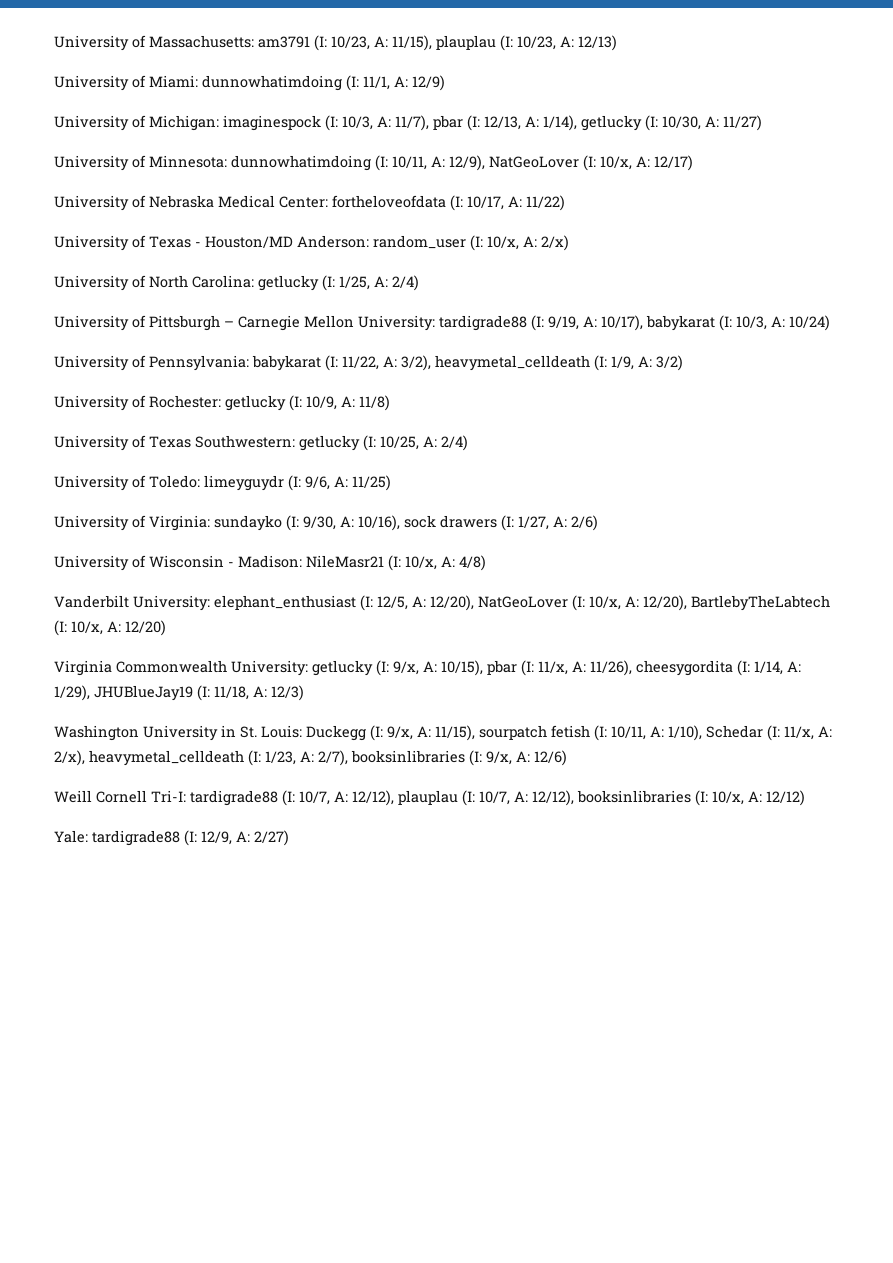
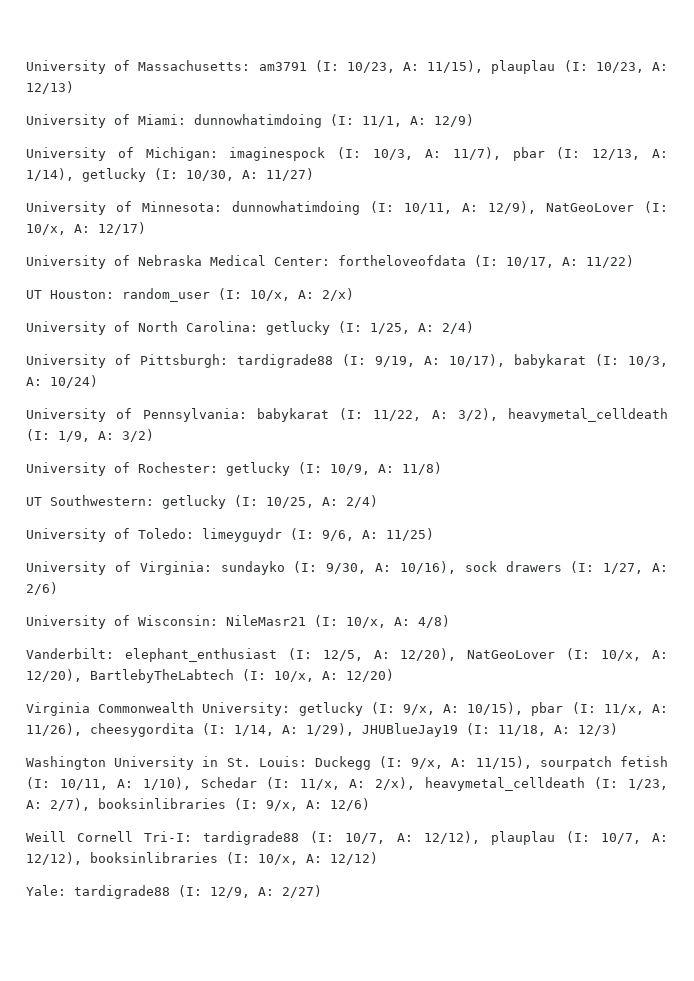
- University of Texas - Houston/MD Anderson: random_user (I: 10/x, A: 2/x)
+ UT Houston: random_user (I: 10/x, A: 2/x)
- University of Pittsburgh – Carnegie Mellon University: tardigrade88 (I: 9/19, A: 10/17), babykarat (I: 10/3, A: 10/24)
+ University of Pittsburgh: tardigrade88 (I: 9/19, A: 10/17), babykarat (I: 10/3, A: 10/24)
- University of Texas Southwestern: getlucky (I: 10/25, A: 2/4)
+ UT Southwestern: getlucky (I: 10/25, A: 2/4)
- University of Wisconsin - Madison: NileMasr21 (I: 10/x, A: 4/8)
+ University of Wisconsin: NileMasr21 (I: 10/x, A: 4/8)
- Vanderbilt University: elephant_enthusiast (I: 12/5, A: 12/20), NatGeoLover (I: 10/x, A: 12/20), BartlebyTheLabtech (I: 10/x, A: 12/20)
+ Vanderbilt: elephant_enthusiast (I: 12/5, A: 12/20), NatGeoLover (I: 10/x, A: 12/20), BartlebyTheLabtech (I: 10/x, A: 12/20)

